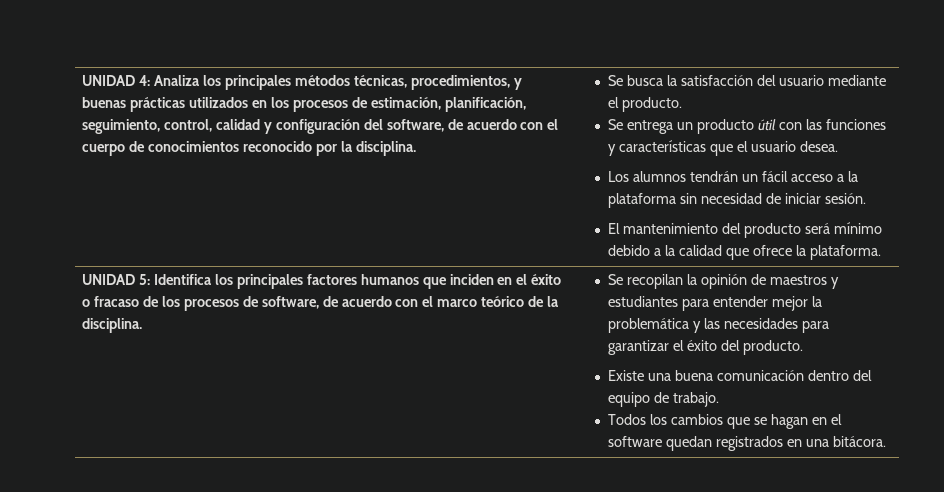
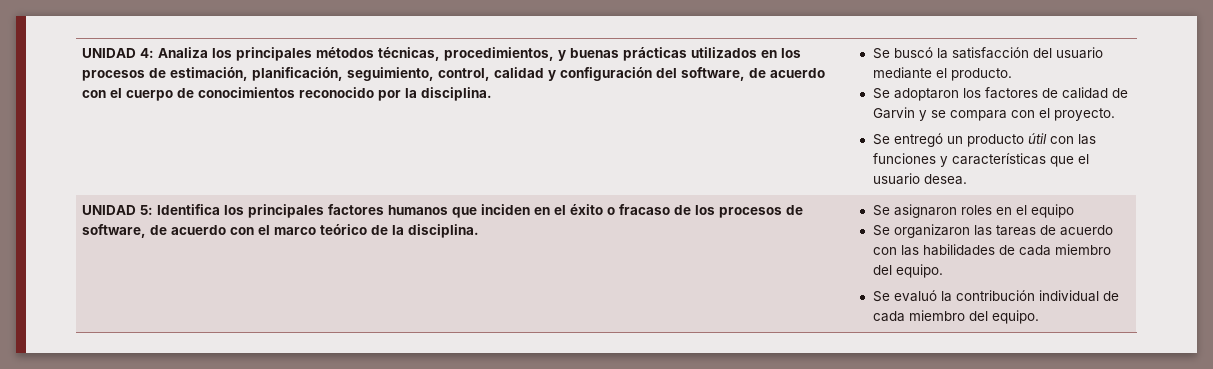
- Se busca la satisfacción del usuario mediante el producto.
+ Se buscó la satisfacción del usuario mediante el producto.
- Se entrega un producto útil con las funciones y características que el usuario desea.
+ Se adoptaron los factores de calidad de Garvin y se compara con el proyecto.
+ Se entregó un producto útil con las funciones y características que el usuario desea.
- Los alumnos tendrán un fácil acceso a la plataforma sin necesidad de iniciar sesión.
- El mantenimiento del producto será mínimo debido a la calidad que ofrece la plataforma.
- Se recopilan la opinión de maestros y estudiantes para entender mejor la problemática y las necesidades para garantizar el éxito del producto.
- Existe una buena comunicación dentro del equipo de trabajo.
- Todos los cambios que se hagan en el software quedan registrados en una bitácora.
+ Se asignaron roles en el equipo
+ Se organizaron las tareas de acuerdo con las habilidades de cada miembro del equipo.
+ Se evaluó la contribución individual de cada miembro del equipo.

